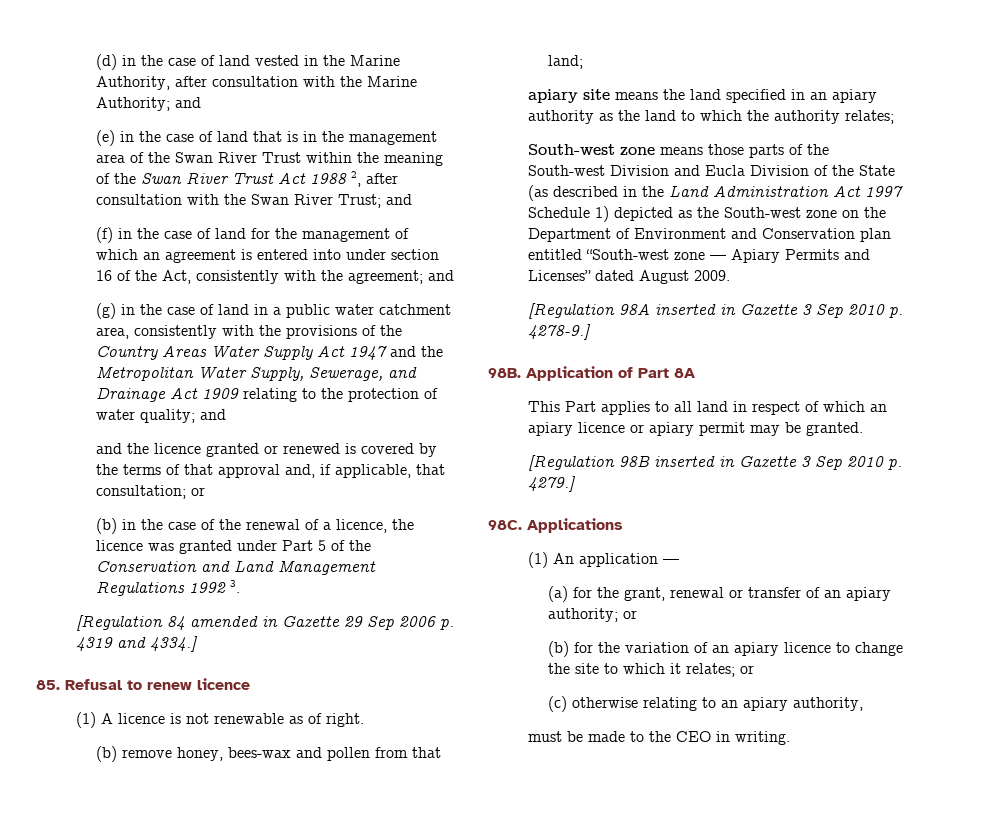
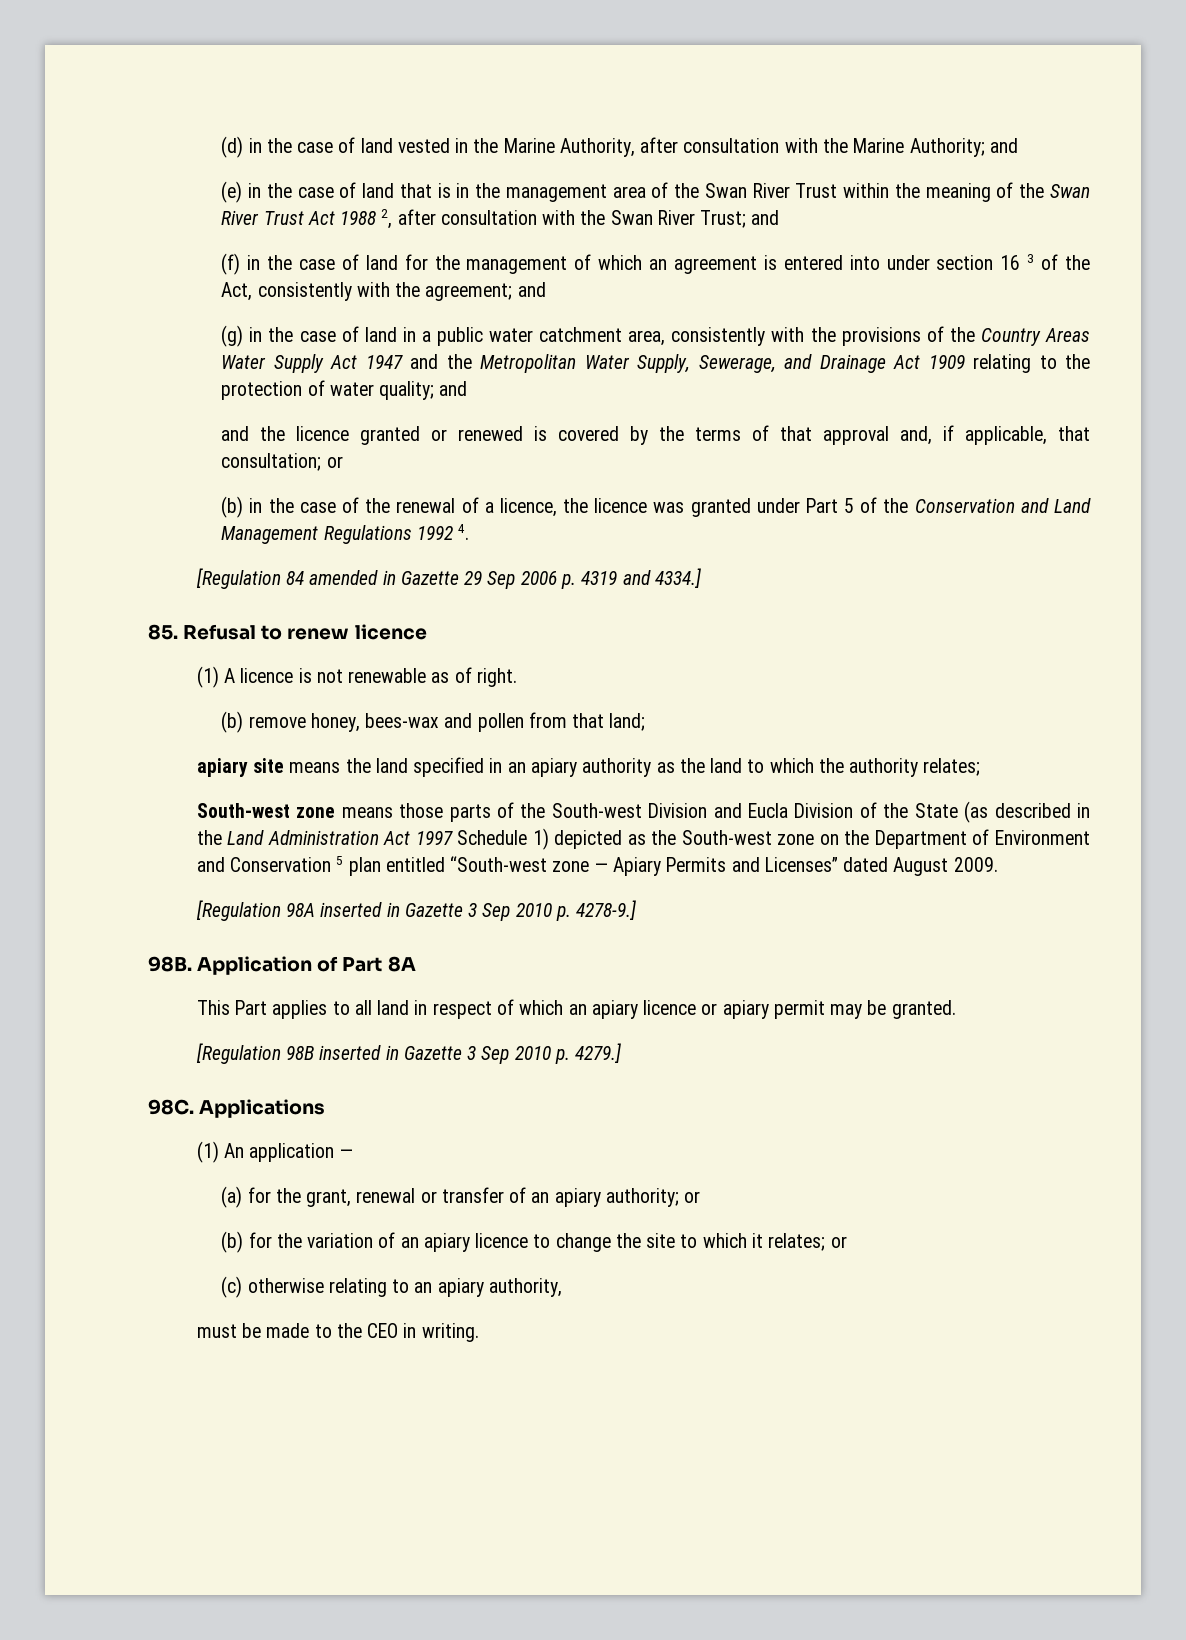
- (f) in the case of land for the management of which an agreement is entered into under section 16 of the Act, consistently with the agreement; and
+ (f) in the case of land for the management of which an agreement is entered into under section 16 3 of the Act, consistently with the agreement; and
- (b) in the case of the renewal of a licence, the licence was granted under Part 5 of the Conservation and Land Management Regulations 1992 3.
+ (b) in the case of the renewal of a licence, the licence was granted under Part 5 of the Conservation and Land Management Regulations 1992 4.
- South-west zone means those parts of the South-west Division and Eucla Division of the State (as described in the Land Administration Act 1997 Schedule 1) depicted as the South-west zone on the Department of Environment and Conservation plan entitled “South-west zone — Apiary Permits and Licenses” dated August 2009.
+ South-west zone means those parts of the South-west Division and Eucla Division of the State (as described in the Land Administration Act 1997 Schedule 1) depicted as the South-west zone on the Department of Environment and Conservation 5 plan entitled “South-west zone — Apiary Permits and Licenses” dated August 2009.

